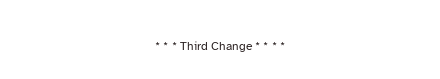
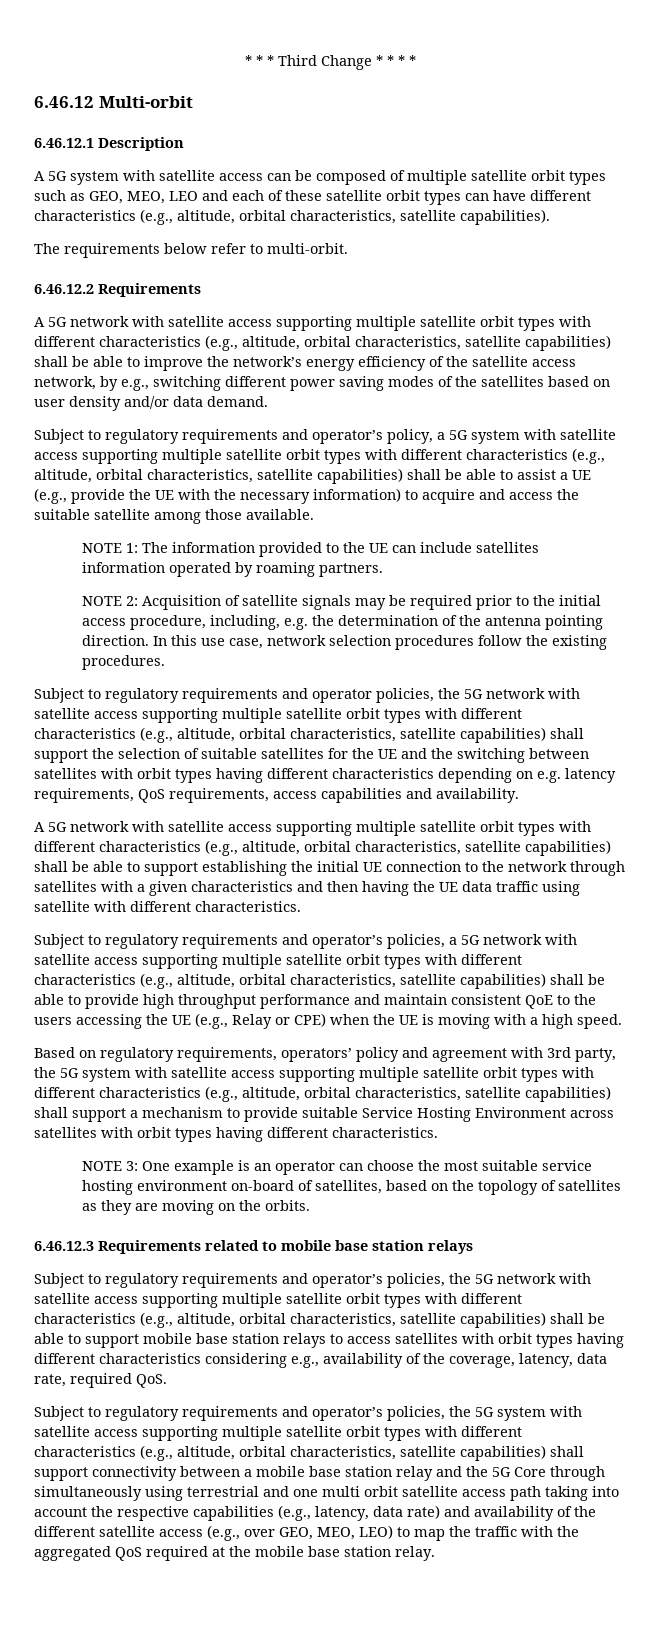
+ 6.46.12 Multi-orbit
+ 6.46.12.1 Description
+ A 5G system with satellite access can be composed of multiple satellite orbit types such as GEO, MEO, LEO and each of these satellite orbit types can have different characteristics (e.g., altitude, orbital characteristics, satellite capabilities).
+ The requirements below refer to multi-orbit.
+ 6.46.12.2 Requirements
+ A 5G network with satellite access supporting multiple satellite orbit types with different characteristics (e.g., altitude, orbital characteristics, satellite capabilities) shall be able to improve the network’s energy efficiency of the satellite access network, by e.g., switching different power saving modes of the satellites based on user density and/or data demand.
+ Subject to regulatory requirements and operator’s policy, a 5G system with satellite access supporting multiple satellite orbit types with different characteristics (e.g., altitude, orbital characteristics, satellite capabilities) shall be able to assist a UE (e.g., provide the UE with the necessary information) to acquire and access the suitable satellite among those available.
+ NOTE 1: The information provided to the UE can include satellites information operated by roaming partners.
+ NOTE 2: Acquisition of satellite signals may be required prior to the initial access procedure, including, e.g. the determination of the antenna pointing direction. In this use case, network selection procedures follow the existing procedures.
+ Subject to regulatory requirements and operator policies, the 5G network with satellite access supporting multiple satellite orbit types with different characteristics (e.g., altitude, orbital characteristics, satellite capabilities) shall support the selection of suitable satellites for the UE and the switching between satellites with orbit types having different characteristics depending on e.g. latency requirements, QoS requirements, access capabilities and availability.
+ A 5G network with satellite access supporting multiple satellite orbit types with different characteristics (e.g., altitude, orbital characteristics, satellite capabilities) shall be able to support establishing the initial UE connection to the network through satellites with a given characteristics and then having the UE data traffic using satellite with different characteristics.
+ Subject to regulatory requirements and operator’s policies, a 5G network with satellite access supporting multiple satellite orbit types with different characteristics (e.g., altitude, orbital characteristics, satellite capabilities) shall be able to provide high throughput performance and maintain consistent QoE to the users accessing the UE (e.g., Relay or CPE) when the UE is moving with a high speed.
+ Based on regulatory requirements, operators’ policy and agreement with 3rd party, the 5G system with satellite access supporting multiple satellite orbit types with different characteristics (e.g., altitude, orbital characteristics, satellite capabilities) shall support a mechanism to provide suitable Service Hosting Environment across satellites with orbit types having different characteristics.
+ NOTE 3: One example is an operator can choose the most suitable service hosting environment on-board of satellites, based on the topology of satellites as they are moving on the orbits.
+ 6.46.12.3 Requirements related to mobile base station relays
+ Subject to regulatory requirements and operator’s policies, the 5G network with satellite access supporting multiple satellite orbit types with different characteristics (e.g., altitude, orbital characteristics, satellite capabilities) shall be able to support mobile base station relays to access satellites with orbit types having different characteristics considering e.g., availability of the coverage, latency, data rate, required QoS.
+ Subject to regulatory requirements and operator’s policies, the 5G system with satellite access supporting multiple satellite orbit types with different characteristics (e.g., altitude, orbital characteristics, satellite capabilities) shall support connectivity between a mobile base station relay and the 5G Core through simultaneously using terrestrial and one multi orbit satellite access path taking into account the respective capabilities (e.g., latency, data rate) and availability of the different satellite access (e.g., over GEO, MEO, LEO) to map the traffic with the aggregated QoS required at the mobile base station relay.

